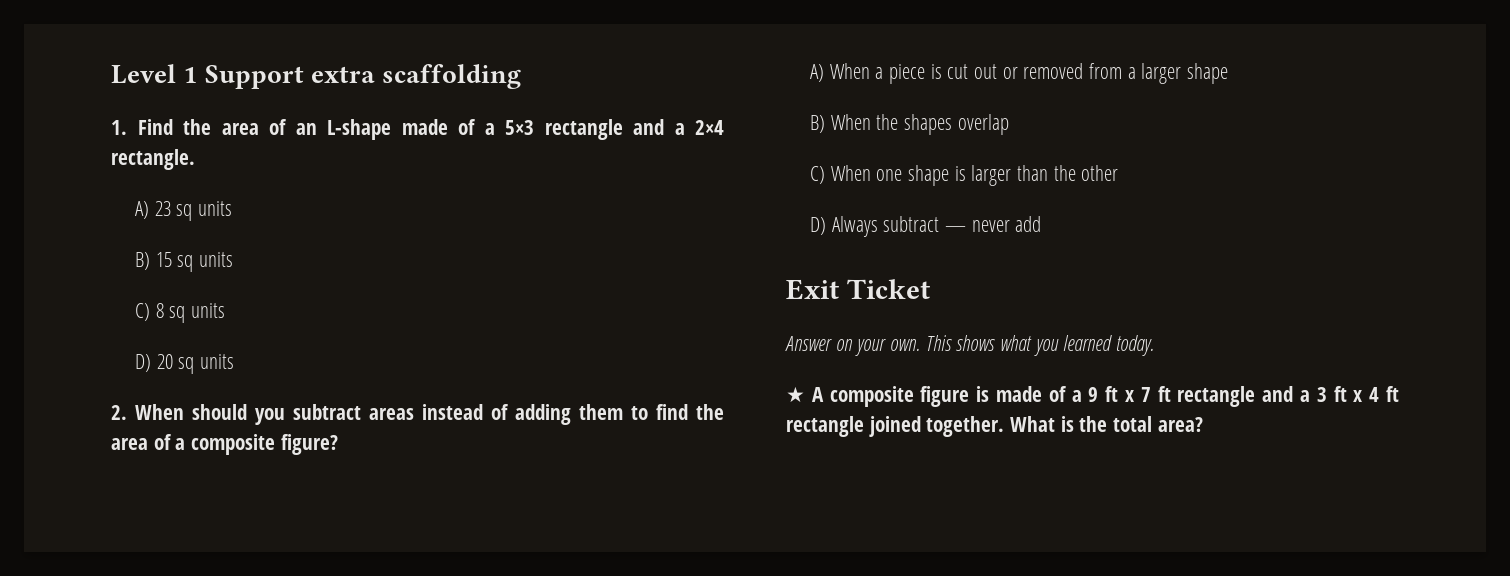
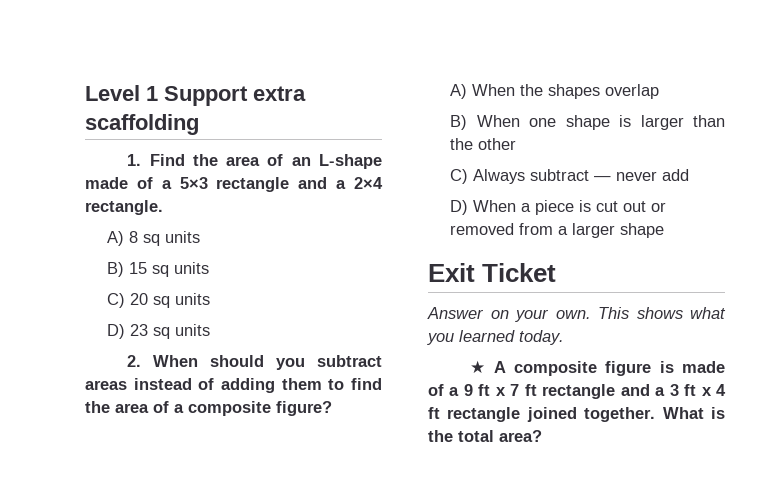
- A) 23 sq units
+ A) 8 sq units
- C) 8 sq units
+ C) 20 sq units
- D) 20 sq units
+ D) 23 sq units
- A) When a piece is cut out or removed from a larger shape
+ A) When the shapes overlap
+ B) When one shape is larger than the other
+ C) Always subtract — never add
+ D) When a piece is cut out or removed from a larger shape
- B) When the shapes overlap
- C) When one shape is larger than the other
- D) Always subtract — never add

